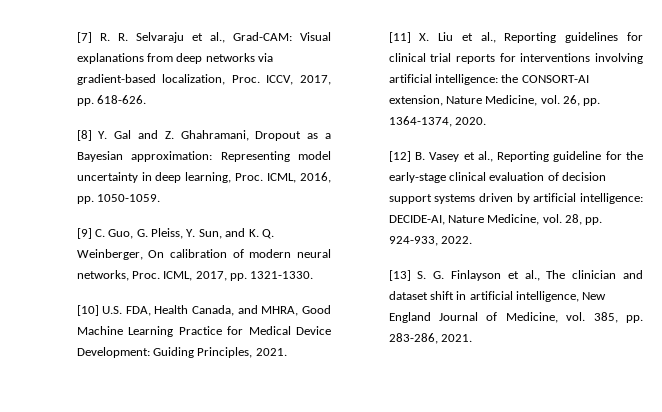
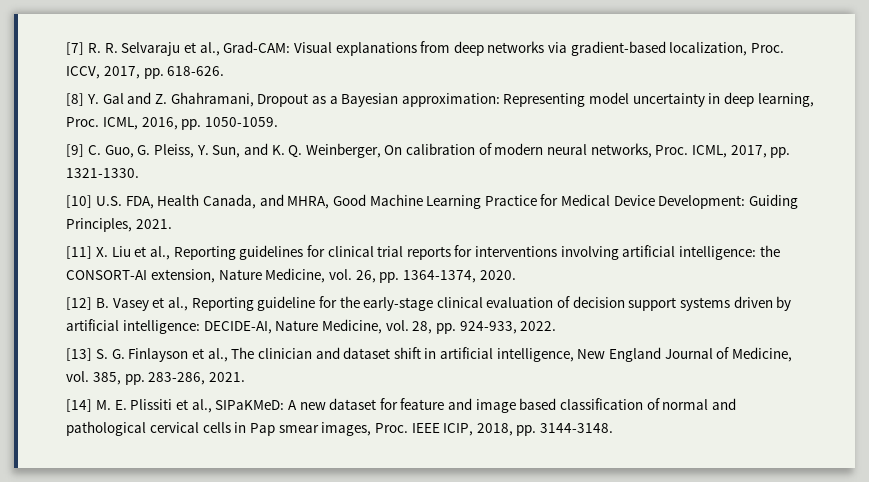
+ [14] M. E. Plissiti et al., SIPaKMeD: A new dataset for feature and image based classification of normal and pathological cervical cells in Pap smear images, Proc. IEEE ICIP, 2018, pp. 3144-3148.

